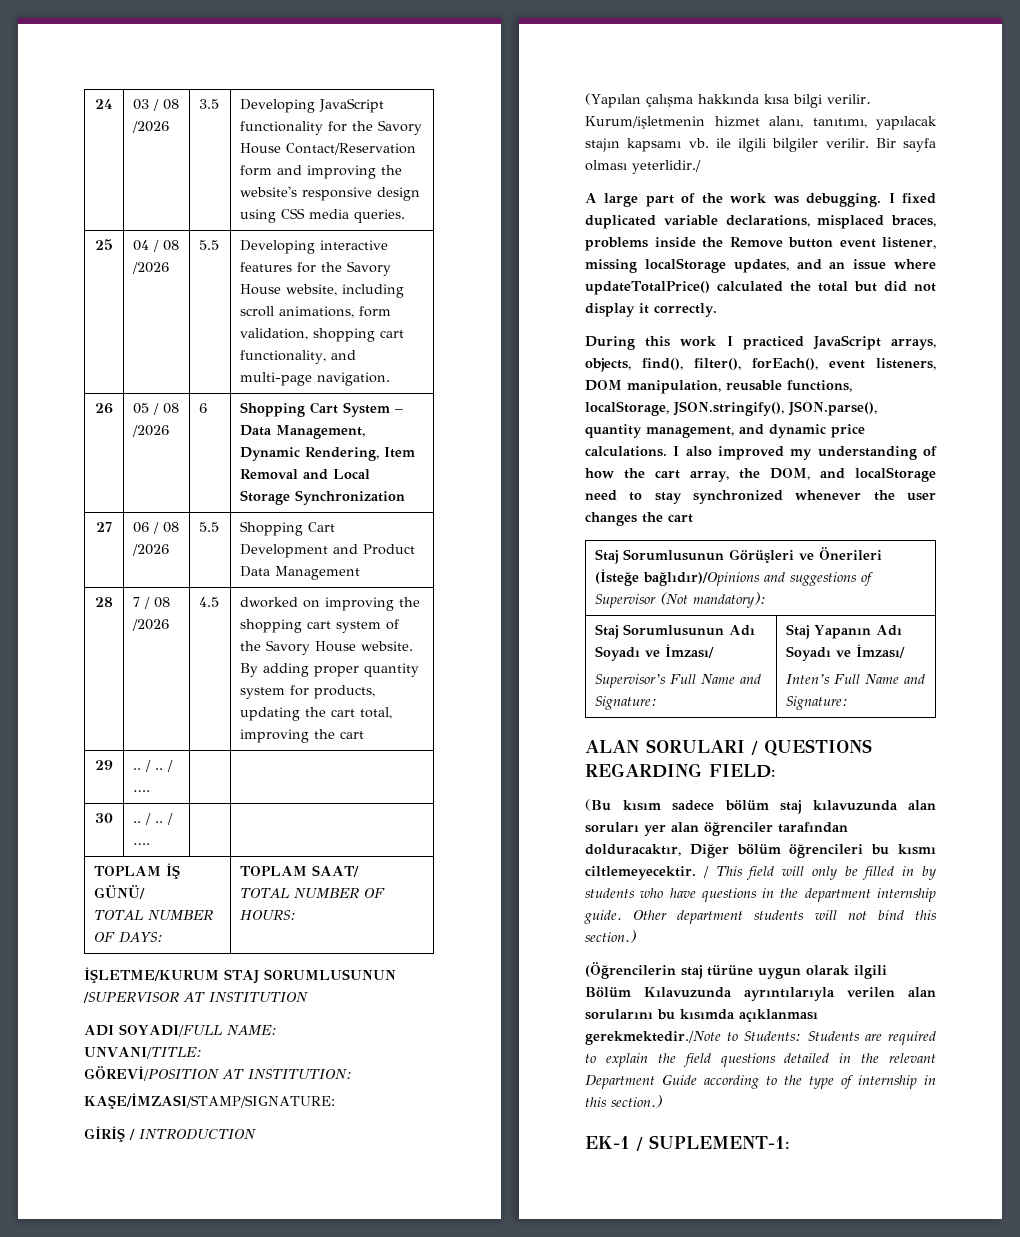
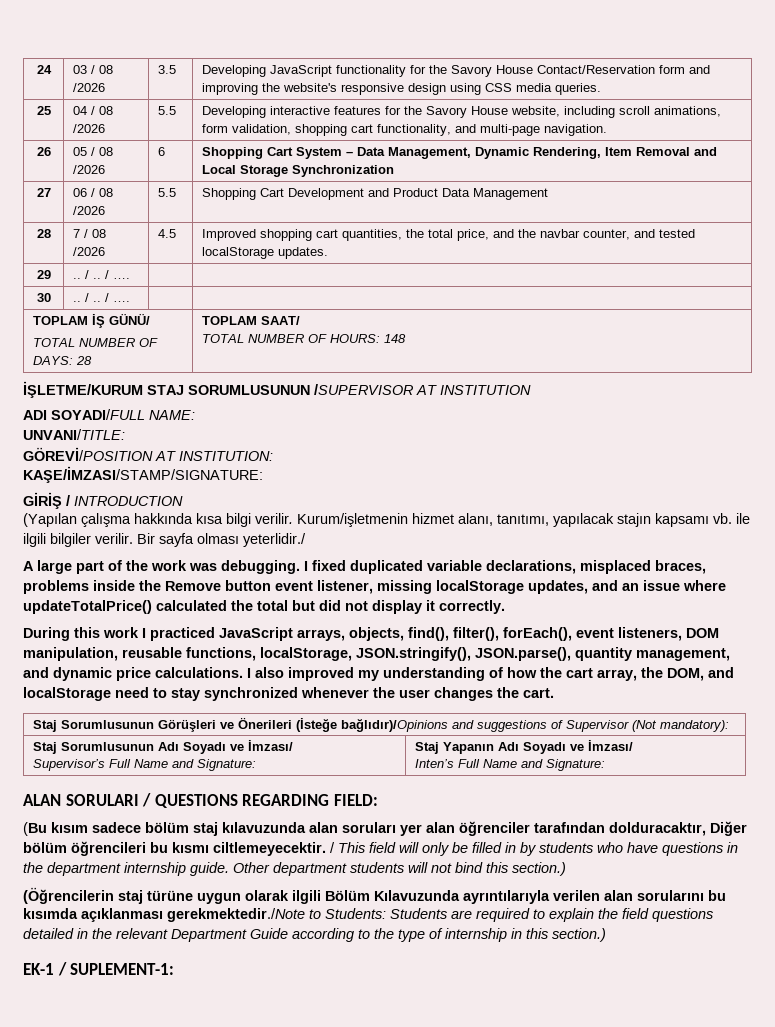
- 28 | 7 / 08 /2026 | 4.5 | dworked on improving the shopping cart system of the Savory House website. By adding proper quantity system for products, updating the cart total, improving the cart
+ 28 | 7 / 08 /2026 | 4.5 | Improved shopping cart quantities, the total price, and the navbar counter, and tested localStorage updates.
  TOPLAM İŞ GÜNÜ/
- TOTAL NUMBER OF DAYS: | TOPLAM SAAT/
- TOTAL NUMBER OF HOURS:
+ TOTAL NUMBER OF DAYS: 28 | TOPLAM SAAT/
+ TOTAL NUMBER OF HOURS: 148
- I also improved my understanding of how the cart array, the DOM, and localStorage need to stay synchronized whenever the user changes the cart
+ I also improved my understanding of how the cart array, the DOM, and localStorage need to stay synchronized whenever the user changes the cart.

